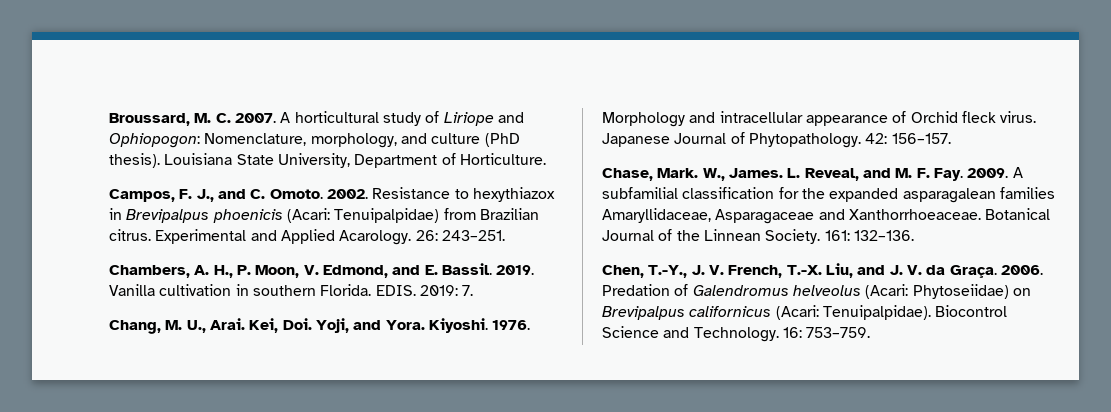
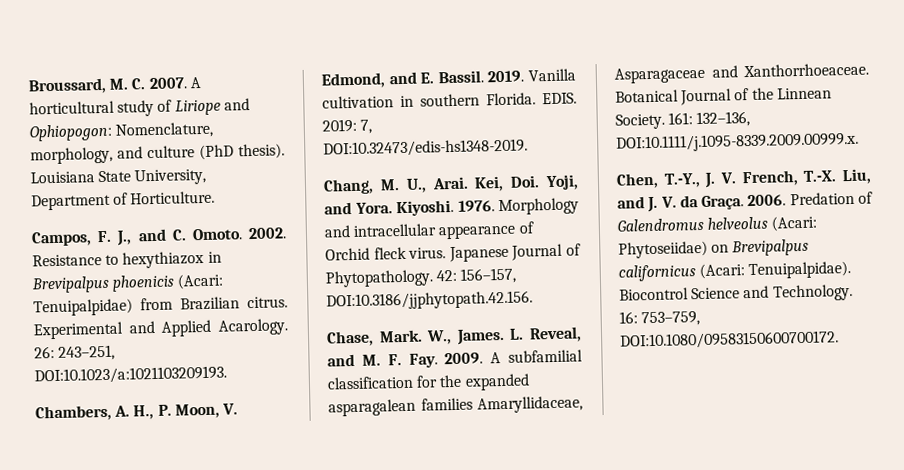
- 26: 243–251.
+ 26: 243–251, DOI:10.1023/a:1021103209193.
- 2019: 7.
+ 2019: 7, DOI:10.32473/edis-hs1348-2019.
- 42: 156–157.
+ 42: 156–157, DOI:10.3186/jjphytopath.42.156.
- 161: 132–136.
+ 161: 132–136, DOI:10.1111/j.1095-8339.2009.00999.x.
- 16: 753–759.
+ 16: 753–759, DOI:10.1080/09583150600700172.

